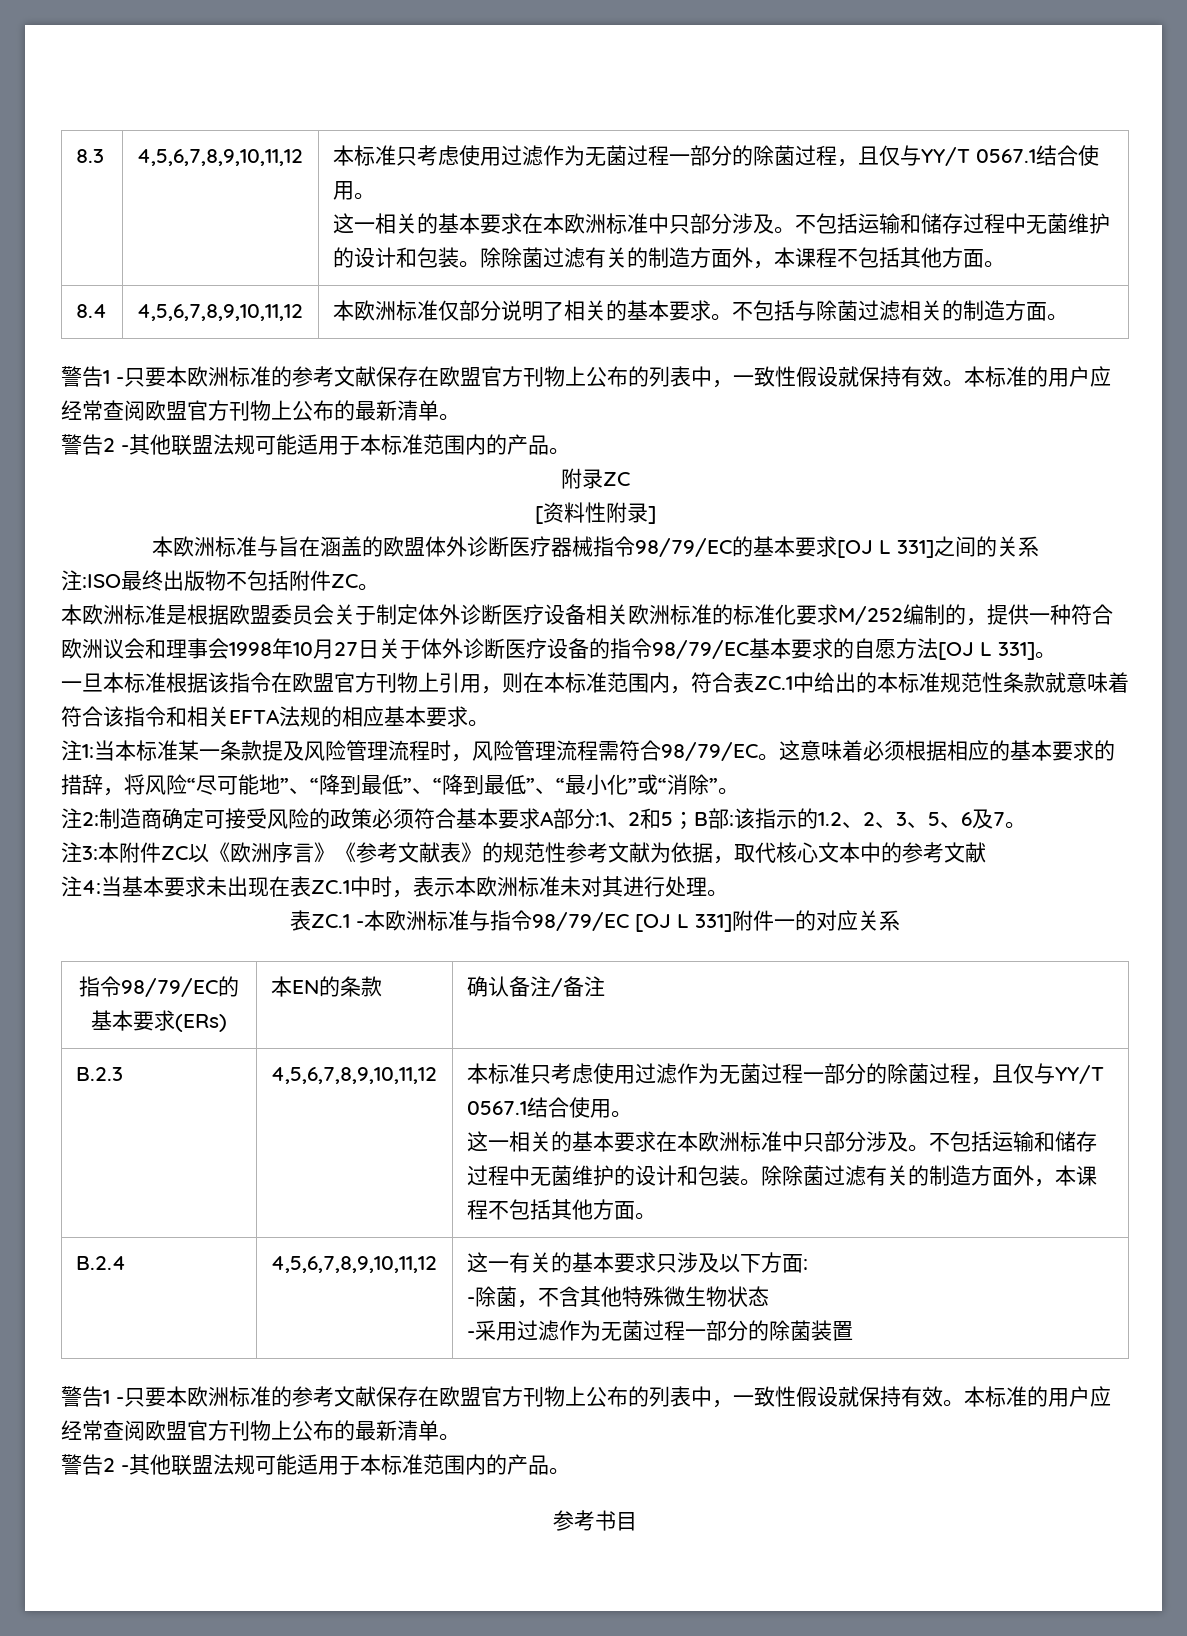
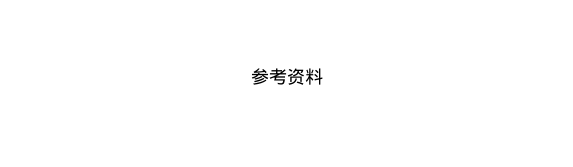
- 8.3 | 4,5,6,7,8,9,10,11,12 | 本标准只考虑使用过滤作为无菌过程一部分的除菌过程，且仅与YY/T 0567.1结合使用。
- 这一相关的基本要求在本欧洲标准中只部分涉及。不包括运输和储存过程中无菌维护的设计和包装。除除菌过滤有关的制造方面外，本课程不包括其他方面。
- 8.4 | 4,5,6,7,8,9,10,11,12 | 本欧洲标准仅部分说明了相关的基本要求。不包括与除菌过滤相关的制造方面。
- 警告1 -只要本欧洲标准的参考文献保存在欧盟官方刊物上公布的列表中，一致性假设就保持有效。本标准的用户应经常查阅欧盟官方刊物上公布的最新清单。
- 警告2 -其他联盟法规可能适用于本标准范围内的产品。
- 附录ZC
- [资料性附录]
- 本欧洲标准与旨在涵盖的欧盟体外诊断医疗器械指令98/79/EC的基本要求[OJ L 331]之间的关系
- 注:ISO最终出版物不包括附件ZC。
- 本欧洲标准是根据欧盟委员会关于制定体外诊断医疗设备相关欧洲标准的标准化要求M/252编制的，提供一种符合欧洲议会和理事会1998年10月27日关于体外诊断医疗设备的指令98/79/EC基本要求的自愿方法[OJ L 331]。
- 一旦本标准根据该指令在欧盟官方刊物上引用，则在本标准范围内，符合表ZC.1中给出的本标准规范性条款就意味着符合该指令和相关EFTA法规的相应基本要求。
- 注1:当本标准某一条款提及风险管理流程时，风险管理流程需符合98/79/EC。这意味着必须根据相应的基本要求的措辞，将风险“尽可能地”、“降到最低”、“降到最低”、“最小化”或“消除”。
- 注2:制造商确定可接受风险的政策必须符合基本要求A部分:1、2和5；B部:该指示的1.2、2、3、5、6及7。
- 注3:本附件ZC以《欧洲序言》《参考文献表》的规范性参考文献为依据，取代核心文本中的参考文献
- 注4:当基本要求未出现在表ZC.1中时，表示本欧洲标准未对其进行处理。
- 表ZC.1 -本欧洲标准与指令98/79/EC [OJ L 331]附件一的对应关系
- 指令98/79/EC的基本要求(ERs) | 本EN的条款 | 确认备注/备注
- B.2.3 | 4,5,6,7,8,9,10,11,12 | 本标准只考虑使用过滤作为无菌过程一部分的除菌过程，且仅与YY/T 0567.1结合使用。
- 这一相关的基本要求在本欧洲标准中只部分涉及。不包括运输和储存过程中无菌维护的设计和包装。除除菌过滤有关的制造方面外，本课程不包括其他方面。
- B.2.4 | 4,5,6,7,8,9,10,11,12 | 这一有关的基本要求只涉及以下方面:
- -除菌，不含其他特殊微生物状态
- -采用过滤作为无菌过程一部分的除菌装置
- 警告1 -只要本欧洲标准的参考文献保存在欧盟官方刊物上公布的列表中，一致性假设就保持有效。本标准的用户应经常查阅欧盟官方刊物上公布的最新清单。
- 警告2 -其他联盟法规可能适用于本标准范围内的产品。
- 参考书目
+ 参考资料

